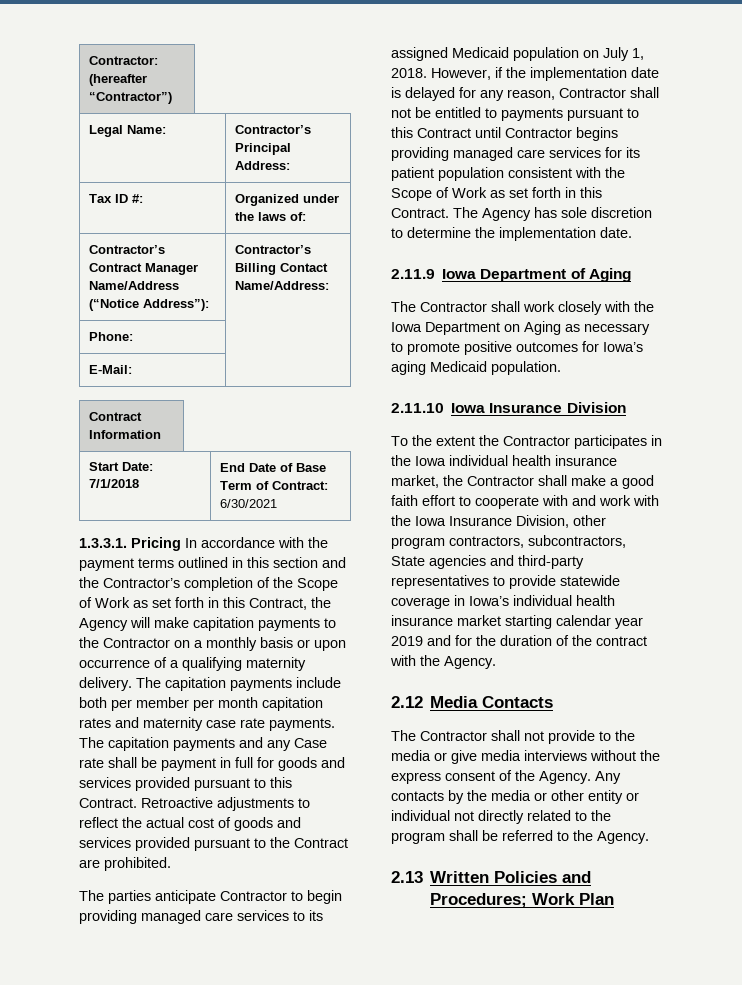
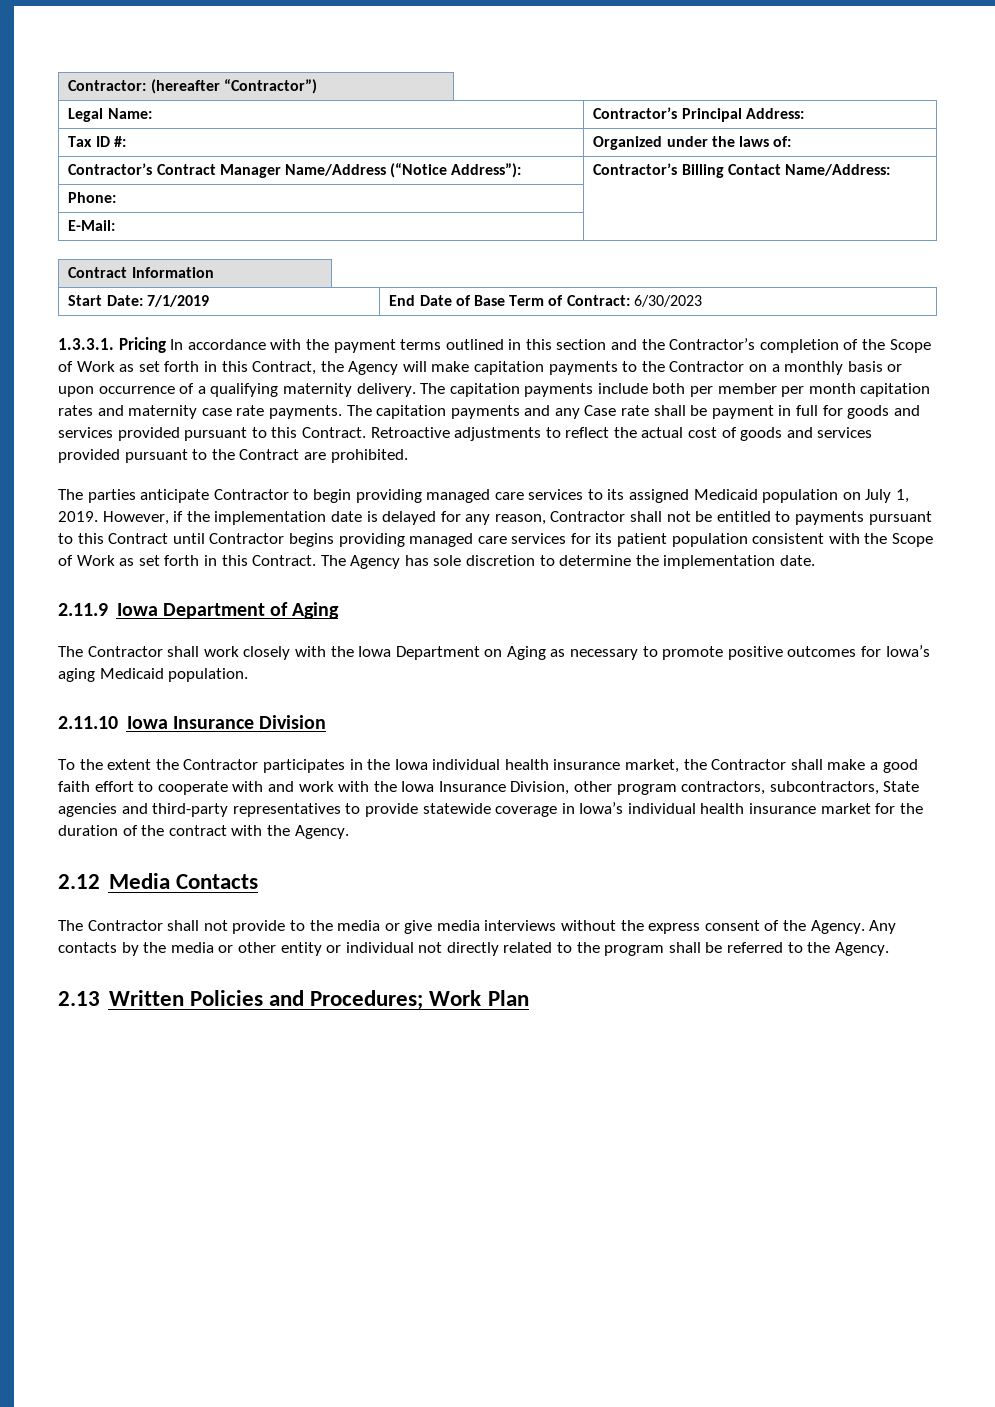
- Start Date: 7/1/2018 | End Date of Base Term of Contract: 6/30/2021
+ Start Date: 7/1/2019 | End Date of Base Term of Contract: 6/30/2023
- The parties anticipate Contractor to begin providing managed care services to its assigned Medicaid population on July 1, 2018.
+ The parties anticipate Contractor to begin providing managed care services to its assigned Medicaid population on July 1, 2019.
- To the extent the Contractor participates in the Iowa individual health insurance market, the Contractor shall make a good faith effort to cooperate with and work with the Iowa Insurance Division, other program contractors, subcontractors, State agencies and third-party representatives to provide statewide coverage in Iowa’s individual health insurance market starting calendar year 2019 and for the duration of the contract with the Agency.
+ To the extent the Contractor participates in the Iowa individual health insurance market, the Contractor shall make a good faith effort to cooperate with and work with the Iowa Insurance Division, other program contractors, subcontractors, State agencies and third-party representatives to provide statewide coverage in Iowa’s individual health insurance market for the duration of the contract with the Agency.

